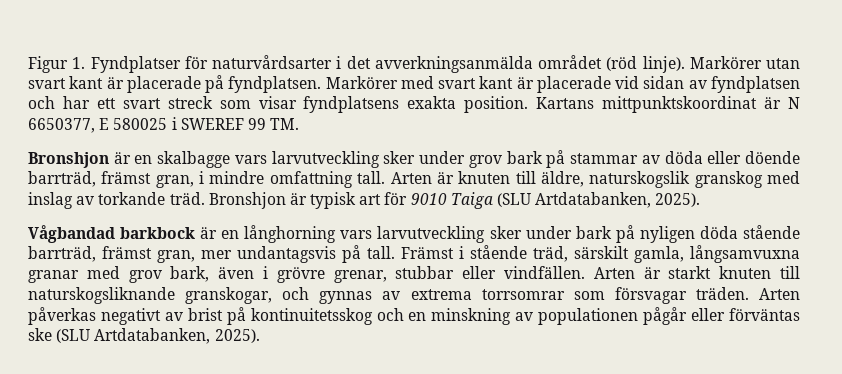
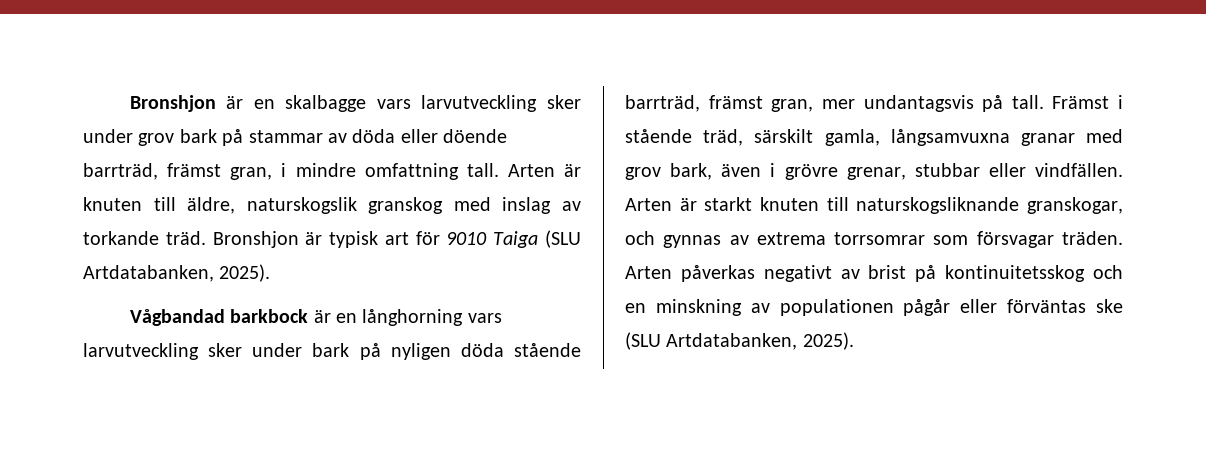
- Figur 1. Fyndplatser för naturvårdsarter i det avverkningsanmälda området (röd linje). Markörer utan svart kant är placerade på fyndplatsen. Markörer med svart kant är placerade vid sidan av fyndplatsen och har ett svart streck som visar fyndplatsens exakta position. Kartans mittpunktskoordinat är N 6650377, E 580025 i SWEREF 99 TM.

